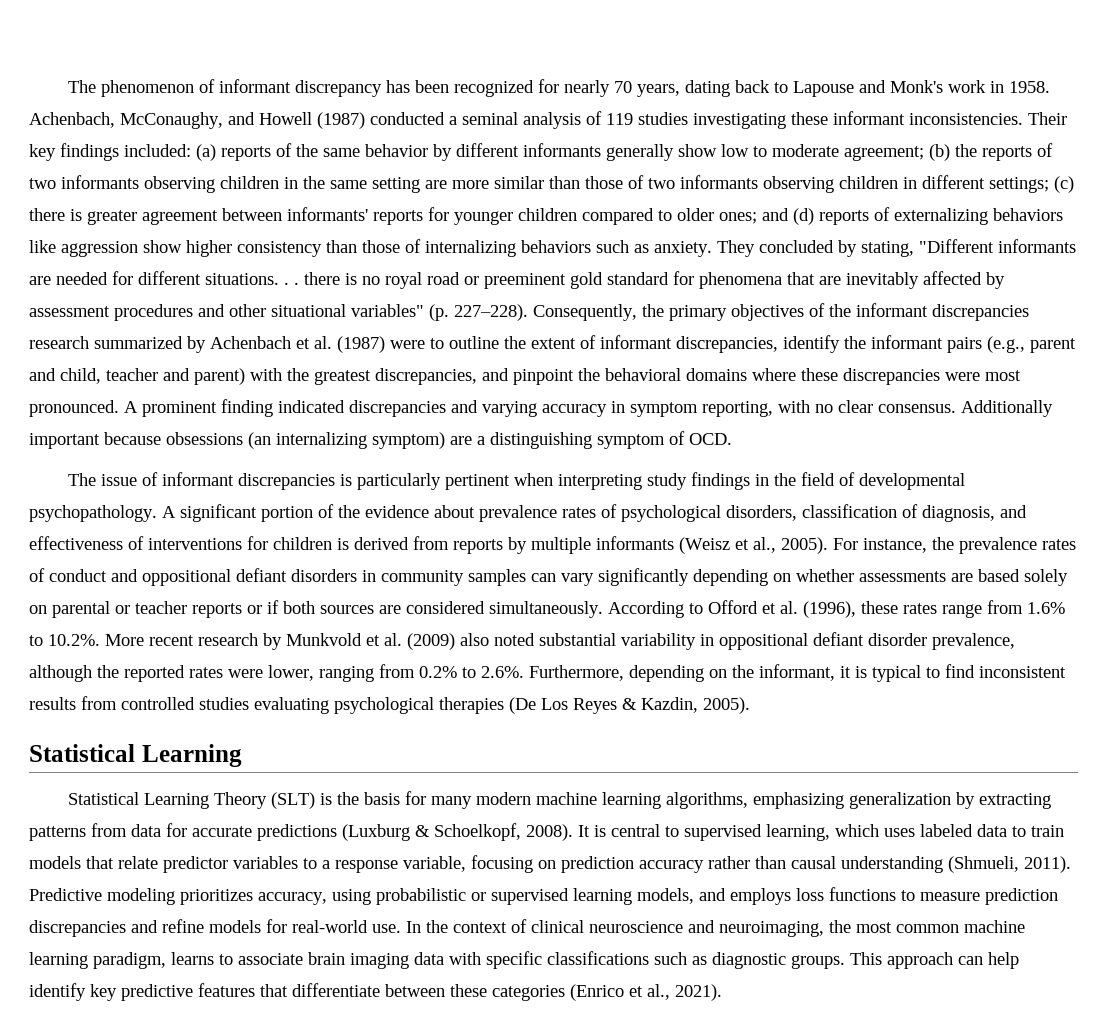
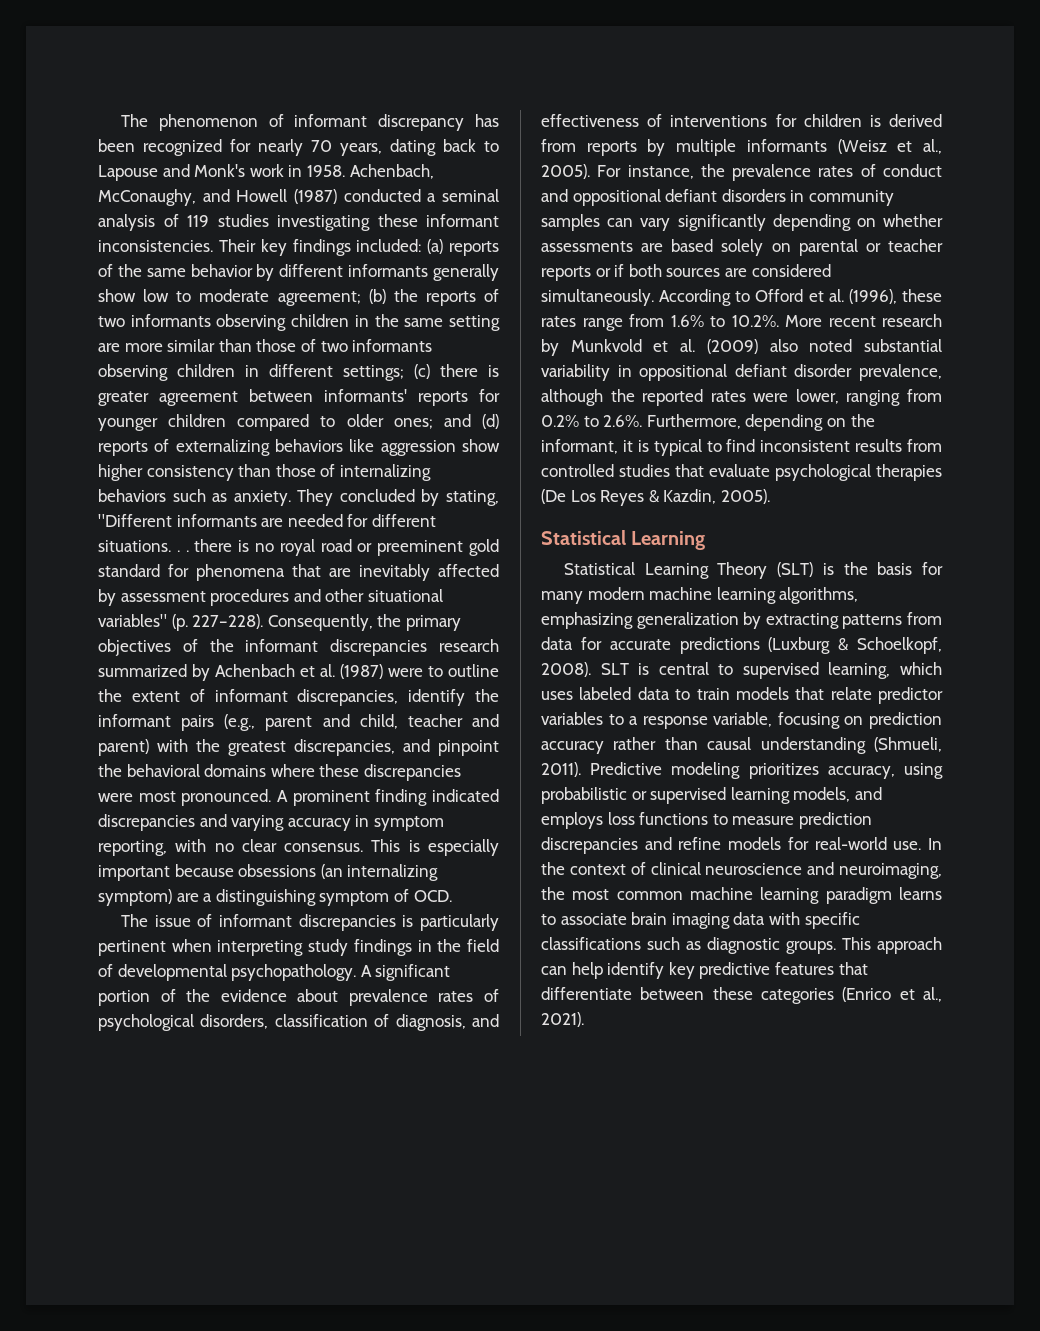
- Additionally important because obsessions (an internalizing symptom) are a distinguishing symptom of OCD.
+ This is especially important because obsessions (an internalizing symptom) are a distinguishing symptom of OCD.
- According to Offord et al. (1996), these rates range from 1.6% to 10.2%. More recent research by Munkvold et al. (2009) also noted substantial variability in oppositional defiant disorder prevalence, although the reported rates were lower, ranging from 0.2% to 2.6%. Furthermore, depending on the informant, it is typical to find inconsistent results from controlled studies evaluating psychological therapies (De Los Reyes & Kazdin, 2005).
+ According to Offord et al. (1996), these rates range from 1.6% to 10.2%. More recent research by Munkvold et al. (2009) also noted substantial variability in oppositional defiant disorder prevalence, although the reported rates were lower, ranging from 0.2% to 2.6%. Furthermore, depending on the informant, it is typical to find inconsistent results from controlled studies that evaluate psychological therapies (De Los Reyes & Kazdin, 2005).
- It is central to supervised learning, which uses labeled data to train models that relate predictor variables to a response variable, focusing on prediction accuracy rather than causal understanding (Shmueli, 2011).
+ SLT is central to supervised learning, which uses labeled data to train models that relate predictor variables to a response variable, focusing on prediction accuracy rather than causal understanding (Shmueli, 2011).
- In the context of clinical neuroscience and neuroimaging, the most common machine learning paradigm, learns to associate brain imaging data with specific classifications such as diagnostic groups.
+ In the context of clinical neuroscience and neuroimaging, the most common machine learning paradigm learns to associate brain imaging data with specific classifications such as diagnostic groups.

